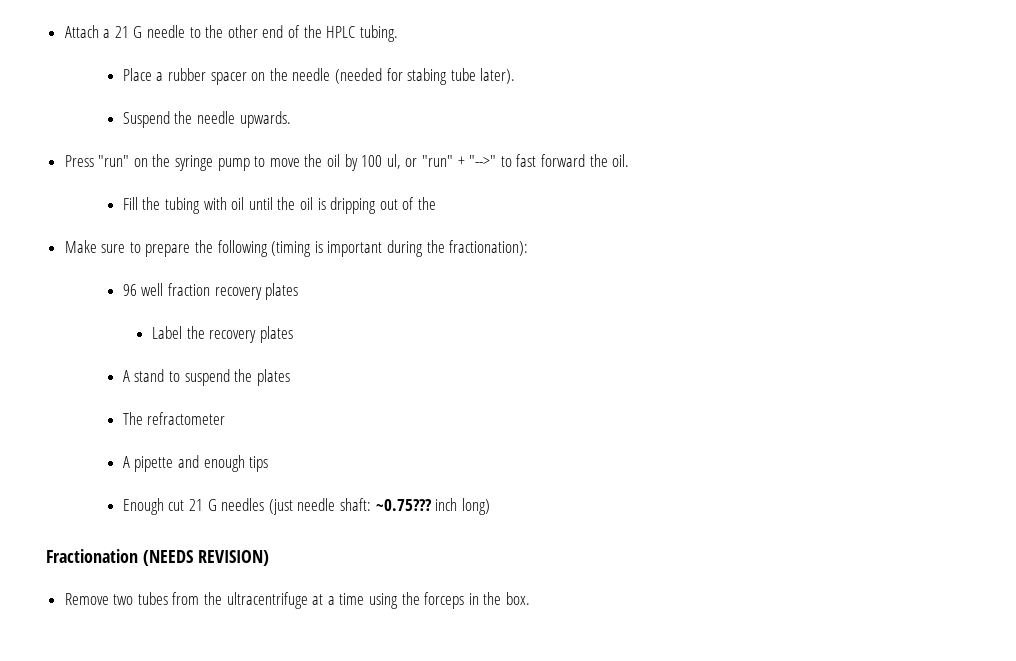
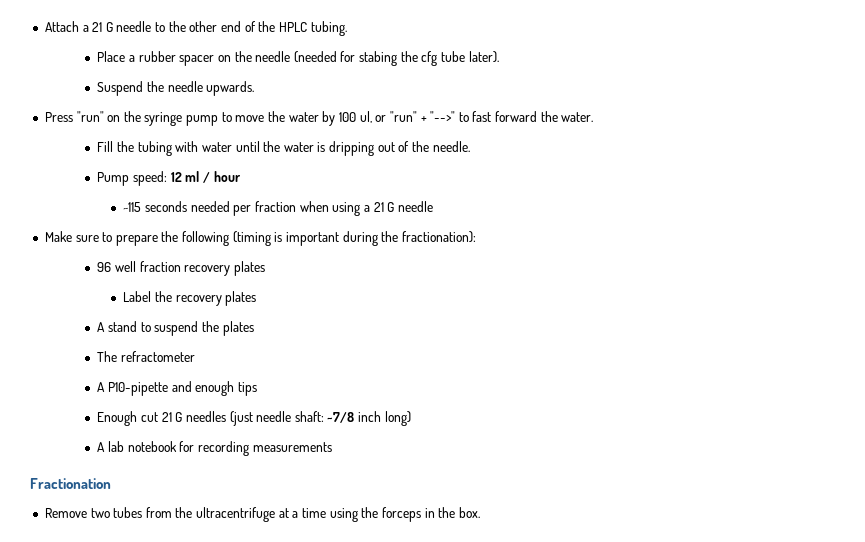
- Place a rubber spacer on the needle (needed for stabing tube later).
+ Place a rubber spacer on the needle (needed for stabing the cfg tube later).
- Press "run" on the syringe pump to move the oil by 100 ul, or "run" + "-->" to fast forward the oil.
+ Press "run" on the syringe pump to move the water by 100 ul, or "run" + "-->" to fast forward the water.
- Fill the tubing with oil until the oil is dripping out of the
+ Fill the tubing with water until the water is dripping out of the needle.
+ Pump speed: 12 ml / hour
+ ~115 seconds needed per fraction when using a 21 G needle
- A pipette and enough tips
+ A P10-pipette and enough tips
- Enough cut 21 G needles (just needle shaft: ~0.75??? inch long)
+ Enough cut 21 G needles (just needle shaft: ~7/8 inch long)
+ A lab notebook for recording measurements
- Fractionation (NEEDS REVISION)
+ Fractionation

